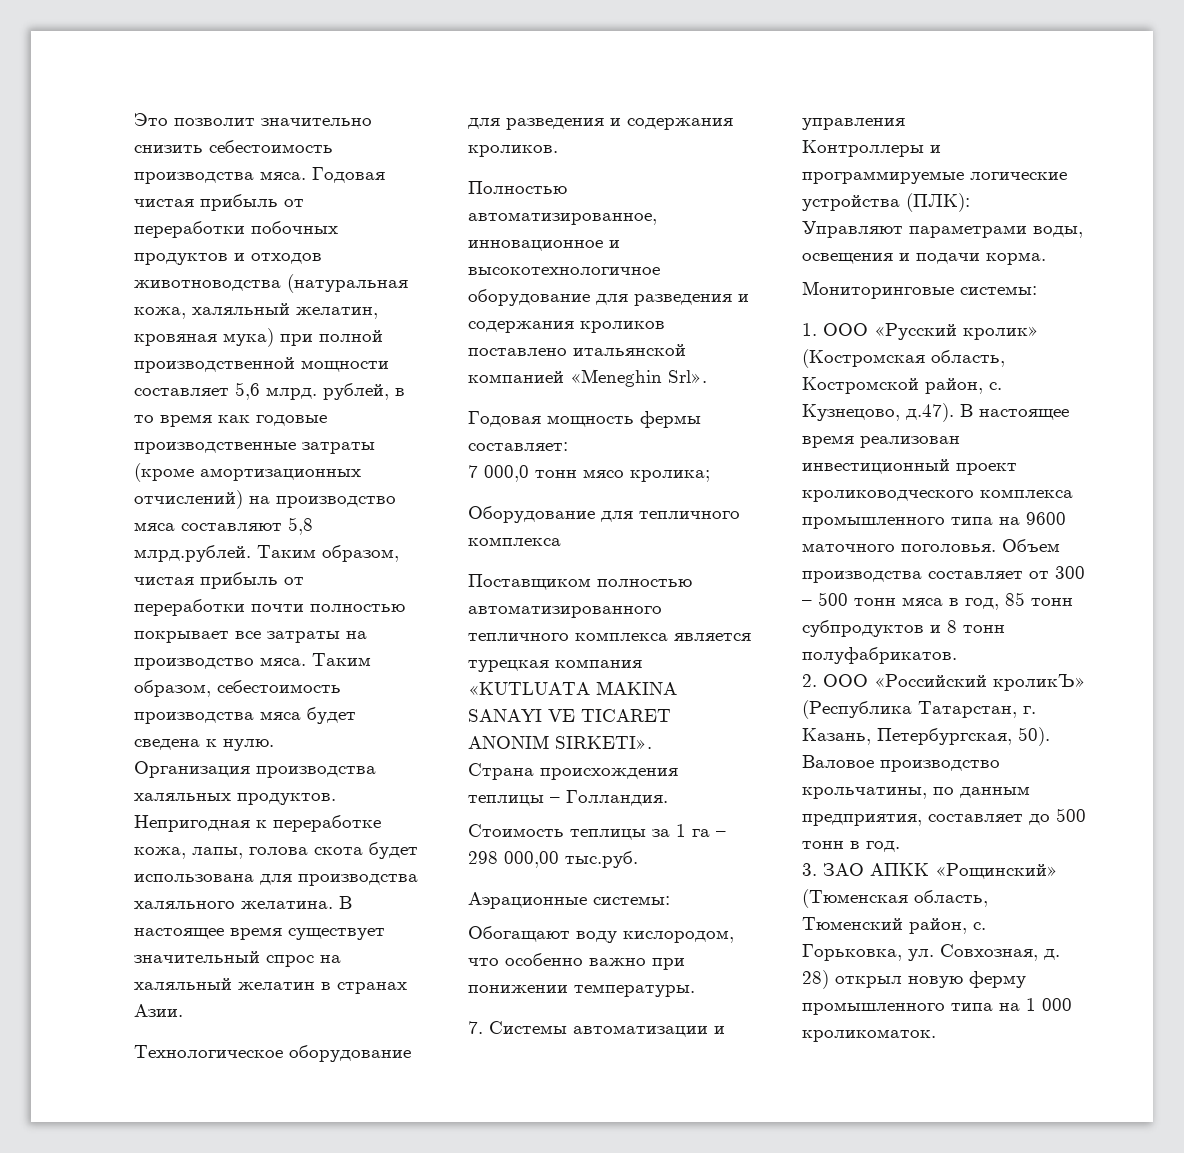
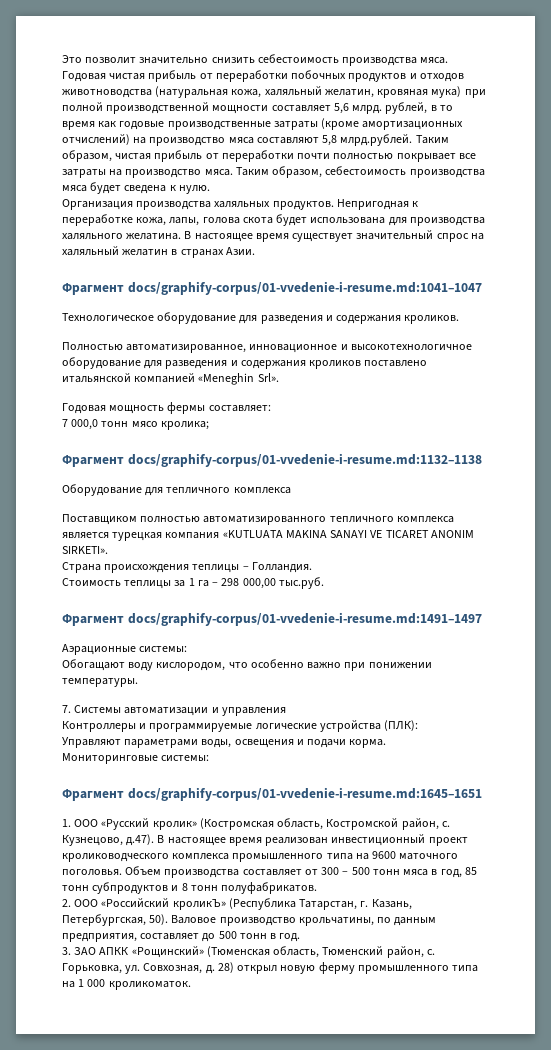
+ Фрагмент docs/graphify-corpus/01-vvedenie-i-resume.md:1041–1047
+ Фрагмент docs/graphify-corpus/01-vvedenie-i-resume.md:1132–1138
+ Фрагмент docs/graphify-corpus/01-vvedenie-i-resume.md:1491–1497
+ Фрагмент docs/graphify-corpus/01-vvedenie-i-resume.md:1645–1651

